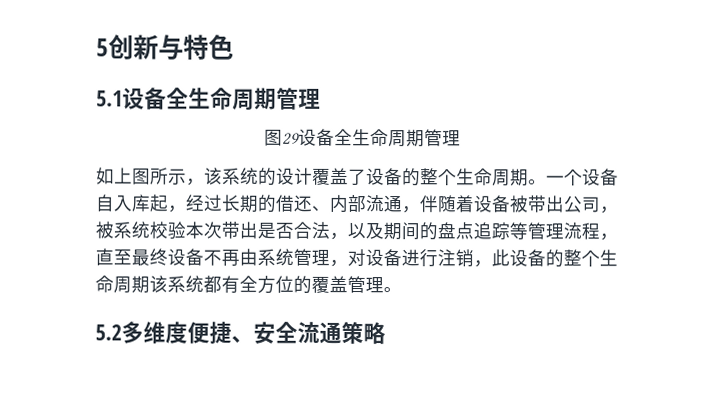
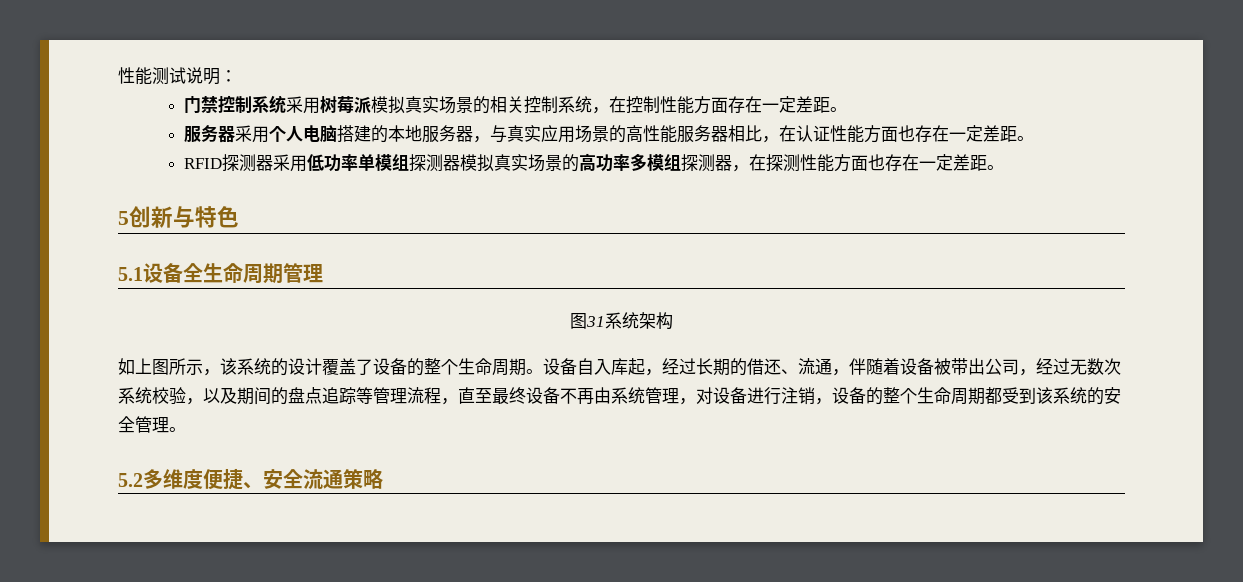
+ 性能测试说明：
+ 门禁控制系统采用树莓派模拟真实场景的相关控制系统，在控制性能方面存在一定差距。
+ 服务器采用个人电脑搭建的本地服务器，与真实应用场景的高性能服务器相比，在认证性能方面也存在一定差距。
+ RFID探测器采用低功率单模组探测器模拟真实场景的高功率多模组探测器，在探测性能方面也存在一定差距。
- 图29设备全生命周期管理
+ 图31系统架构
- 一个设备自入库起，经过长期的借还、内部流通，伴随着设备被带出公司，被系统校验本次带出是否合法，以及期间的盘点追踪等管理流程，直至最终设备不再由系统管理，对设备进行注销，此设备的整个生命周期该系统都有全方位的覆盖管理。
+ 设备自入库起，经过长期的借还、流通，伴随着设备被带出公司，经过无数次系统校验，以及期间的盘点追踪等管理流程，直至最终设备不再由系统管理，对设备进行注销，设备的整个生命周期都受到该系统的安全管理。

